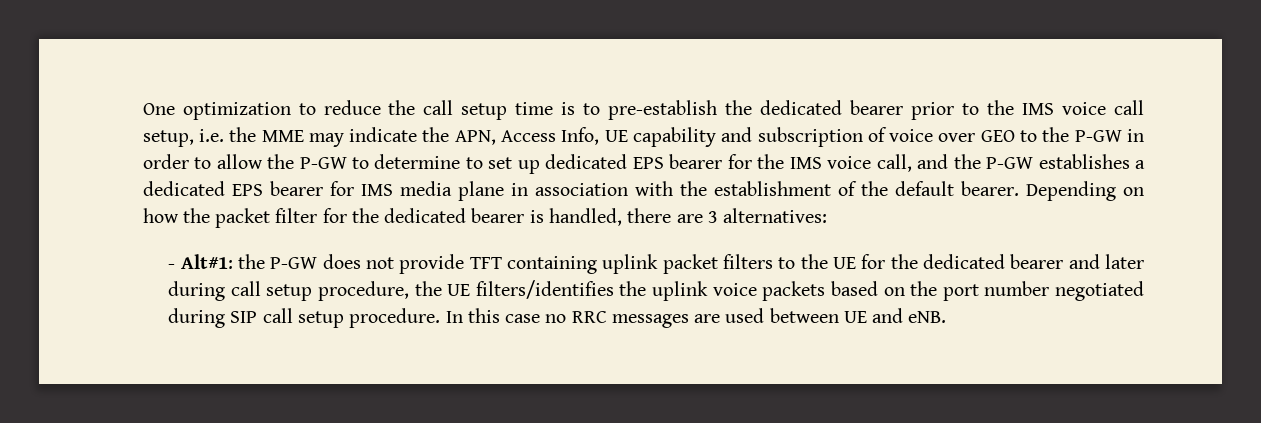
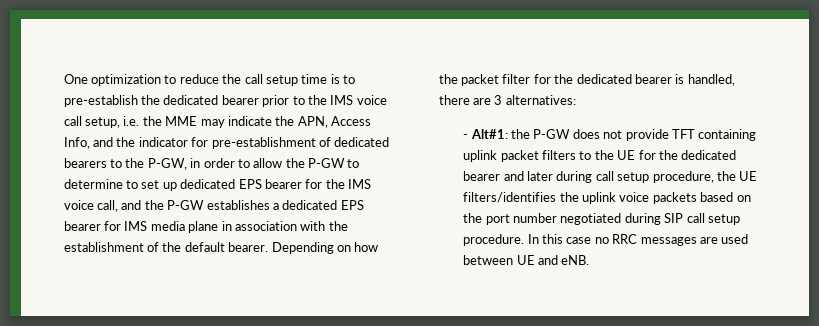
- One optimization to reduce the call setup time is to pre-establish the dedicated bearer prior to the IMS voice call setup, i.e. the MME may indicate the APN, Access Info, UE capability and subscription of voice over GEO to the P-GW in order to allow the P-GW to determine to set up dedicated EPS bearer for the IMS voice call, and the P-GW establishes a dedicated EPS bearer for IMS media plane in association with the establishment of the default bearer.
+ One optimization to reduce the call setup time is to pre-establish the dedicated bearer prior to the IMS voice call setup, i.e. the MME may indicate the APN, Access Info, and the indicator for pre-establishment of dedicated bearers to the P-GW, in order to allow the P-GW to determine to set up dedicated EPS bearer for the IMS voice call, and the P-GW establishes a dedicated EPS bearer for IMS media plane in association with the establishment of the default bearer.

